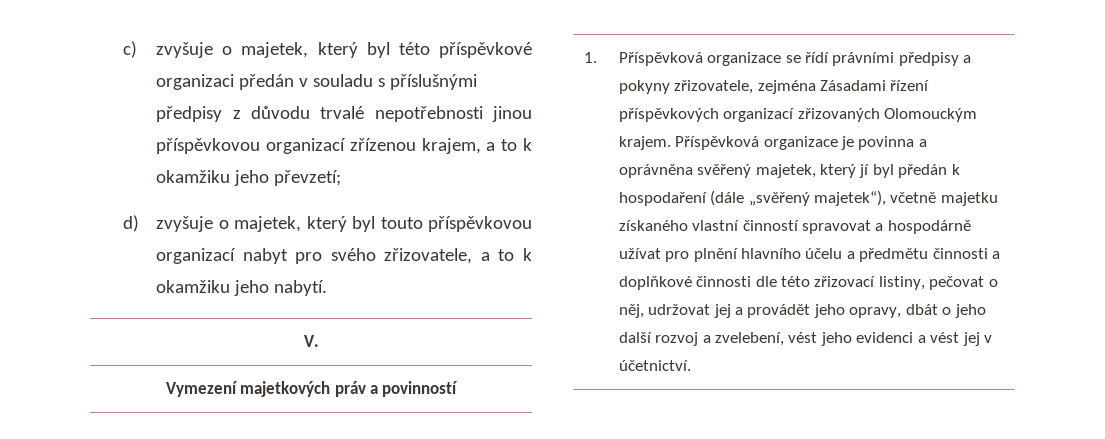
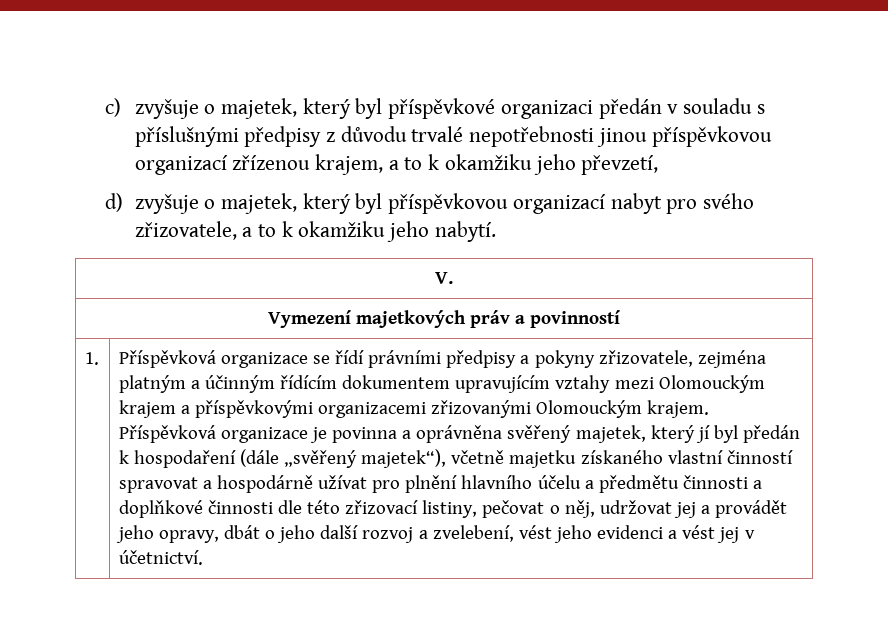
- c) zvyšuje o majetek, který byl této příspěvkové organizaci předán v souladu s příslušnými předpisy z důvodu trvalé nepotřebnosti jinou příspěvkovou organizací zřízenou krajem, a to k okamžiku jeho převzetí;
+ c) zvyšuje o majetek, který byl příspěvkové organizaci předán v souladu s příslušnými předpisy z důvodu trvalé nepotřebnosti jinou příspěvkovou organizací zřízenou krajem, a to k okamžiku jeho převzetí,
- d) zvyšuje o majetek, který byl touto příspěvkovou organizací nabyt pro svého zřizovatele, a to k okamžiku jeho nabytí.
+ d) zvyšuje o majetek, který byl příspěvkovou organizací nabyt pro svého zřizovatele, a to k okamžiku jeho nabytí.
- Příspěvková organizace se řídí právními předpisy a pokyny zřizovatele, zejména Zásadami řízení příspěvkových organizací zřizovaných Olomouckým krajem.
+ Příspěvková organizace se řídí právními předpisy a pokyny zřizovatele, zejména platným a účinným řídícím dokumentem upravujícím vztahy mezi Olomouckým krajem a příspěvkovými organizacemi zřizovanými Olomouckým krajem.

